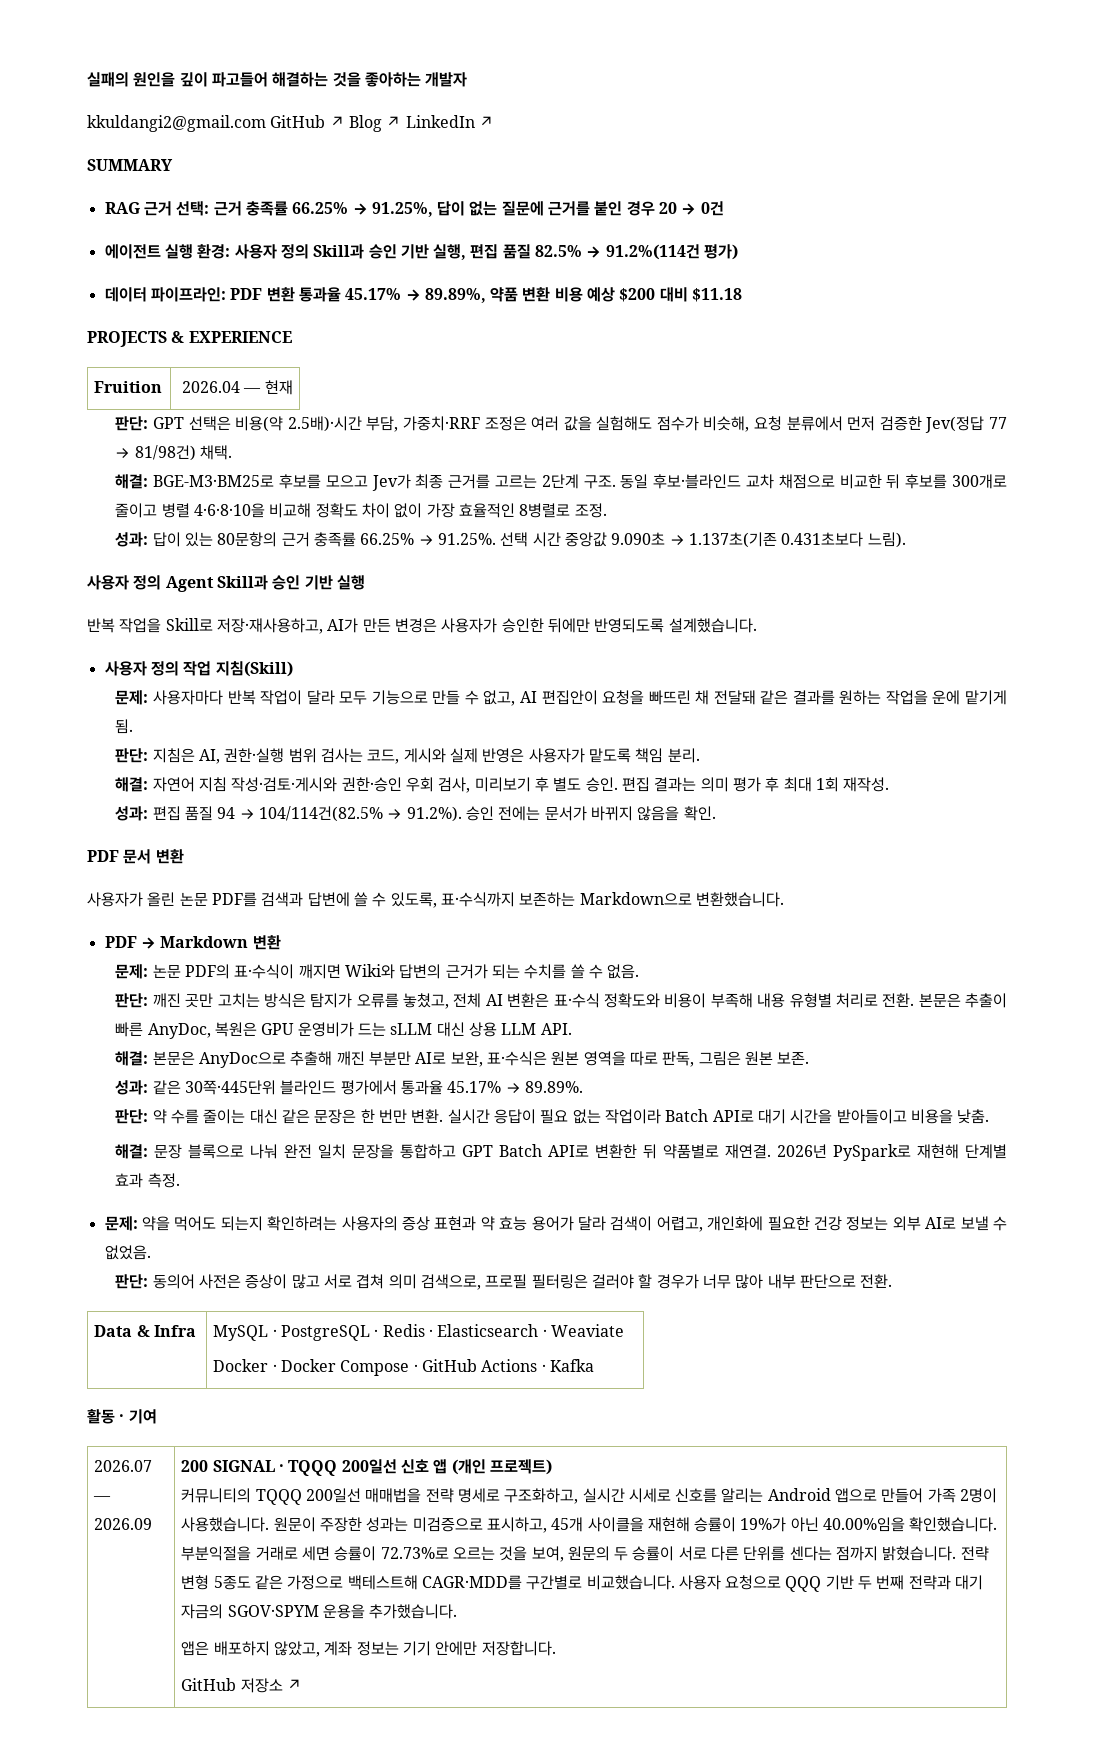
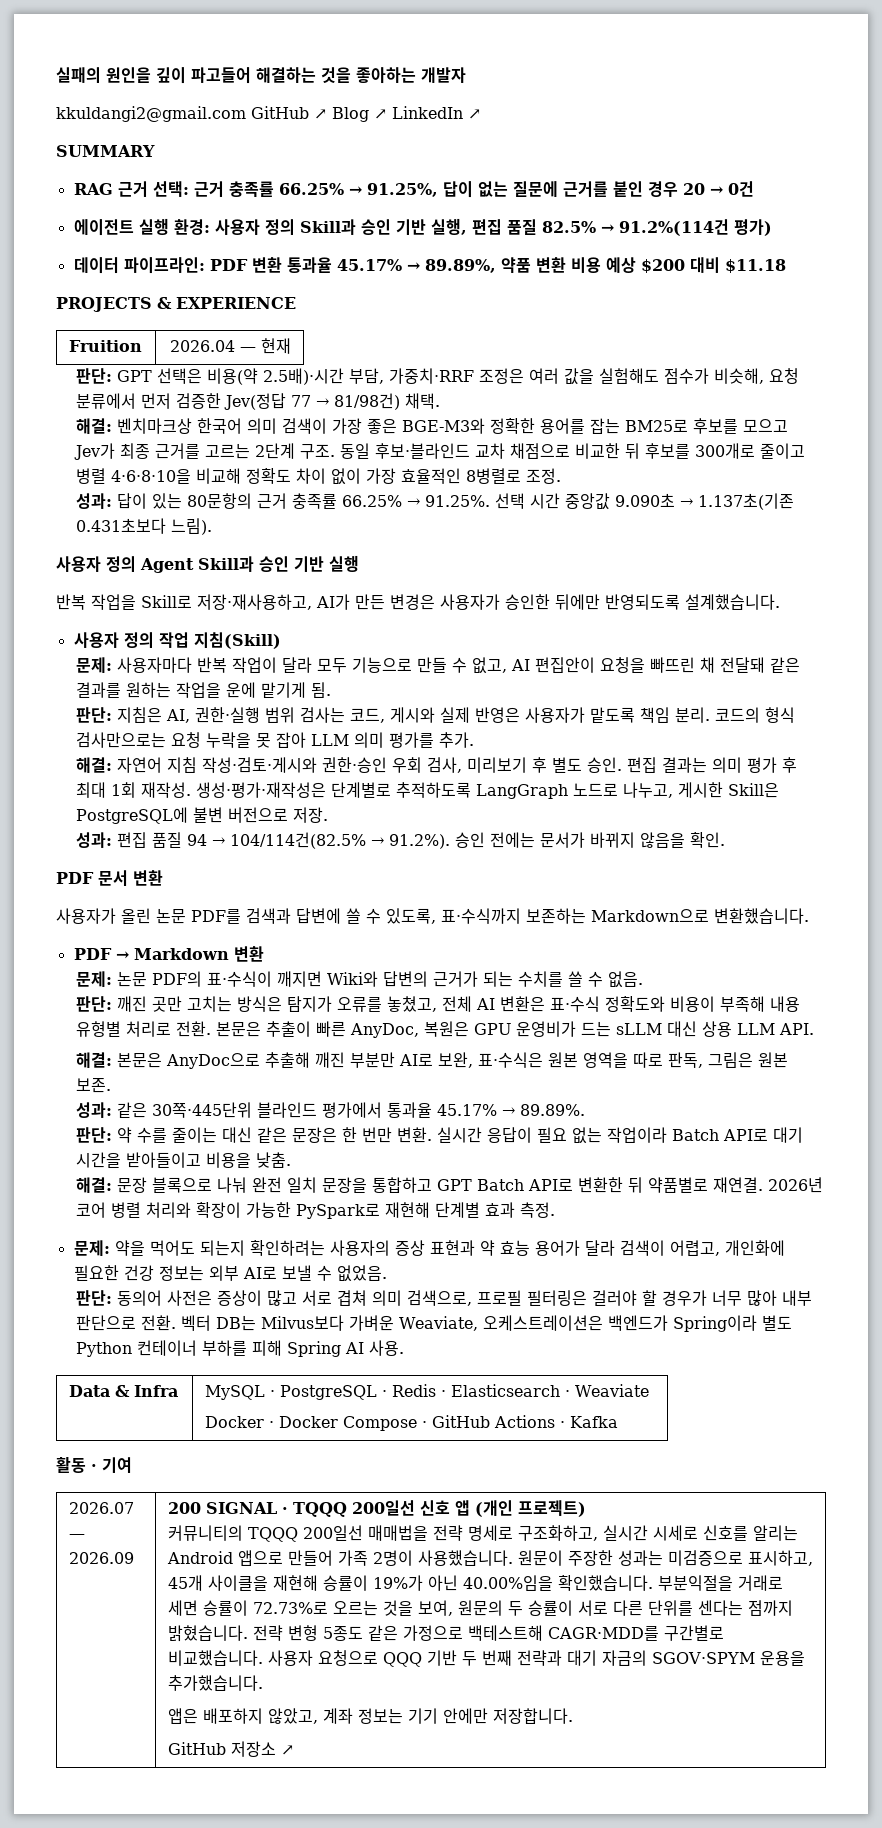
- 해결: BGE-M3·BM25로 후보를 모으고 Jev가 최종 근거를 고르는 2단계 구조.
+ 해결: 벤치마크상 한국어 의미 검색이 가장 좋은 BGE-M3와 정확한 용어를 잡는 BM25로 후보를 모으고 Jev가 최종 근거를 고르는 2단계 구조.
+ 코드의 형식 검사만으로는 요청 누락을 못 잡아 LLM 의미 평가를 추가.
+ 생성·평가·재작성은 단계별로 추적하도록 LangGraph 노드로 나누고, 게시한 Skill은 PostgreSQL에 불변 버전으로 저장.
- 2026년 PySpark로 재현해 단계별 효과 측정.
+ 2026년 코어 병렬 처리와 확장이 가능한 PySpark로 재현해 단계별 효과 측정.
+ 벡터 DB는 Milvus보다 가벼운 Weaviate, 오케스트레이션은 백엔드가 Spring이라 별도 Python 컨테이너 부하를 피해 Spring AI 사용.

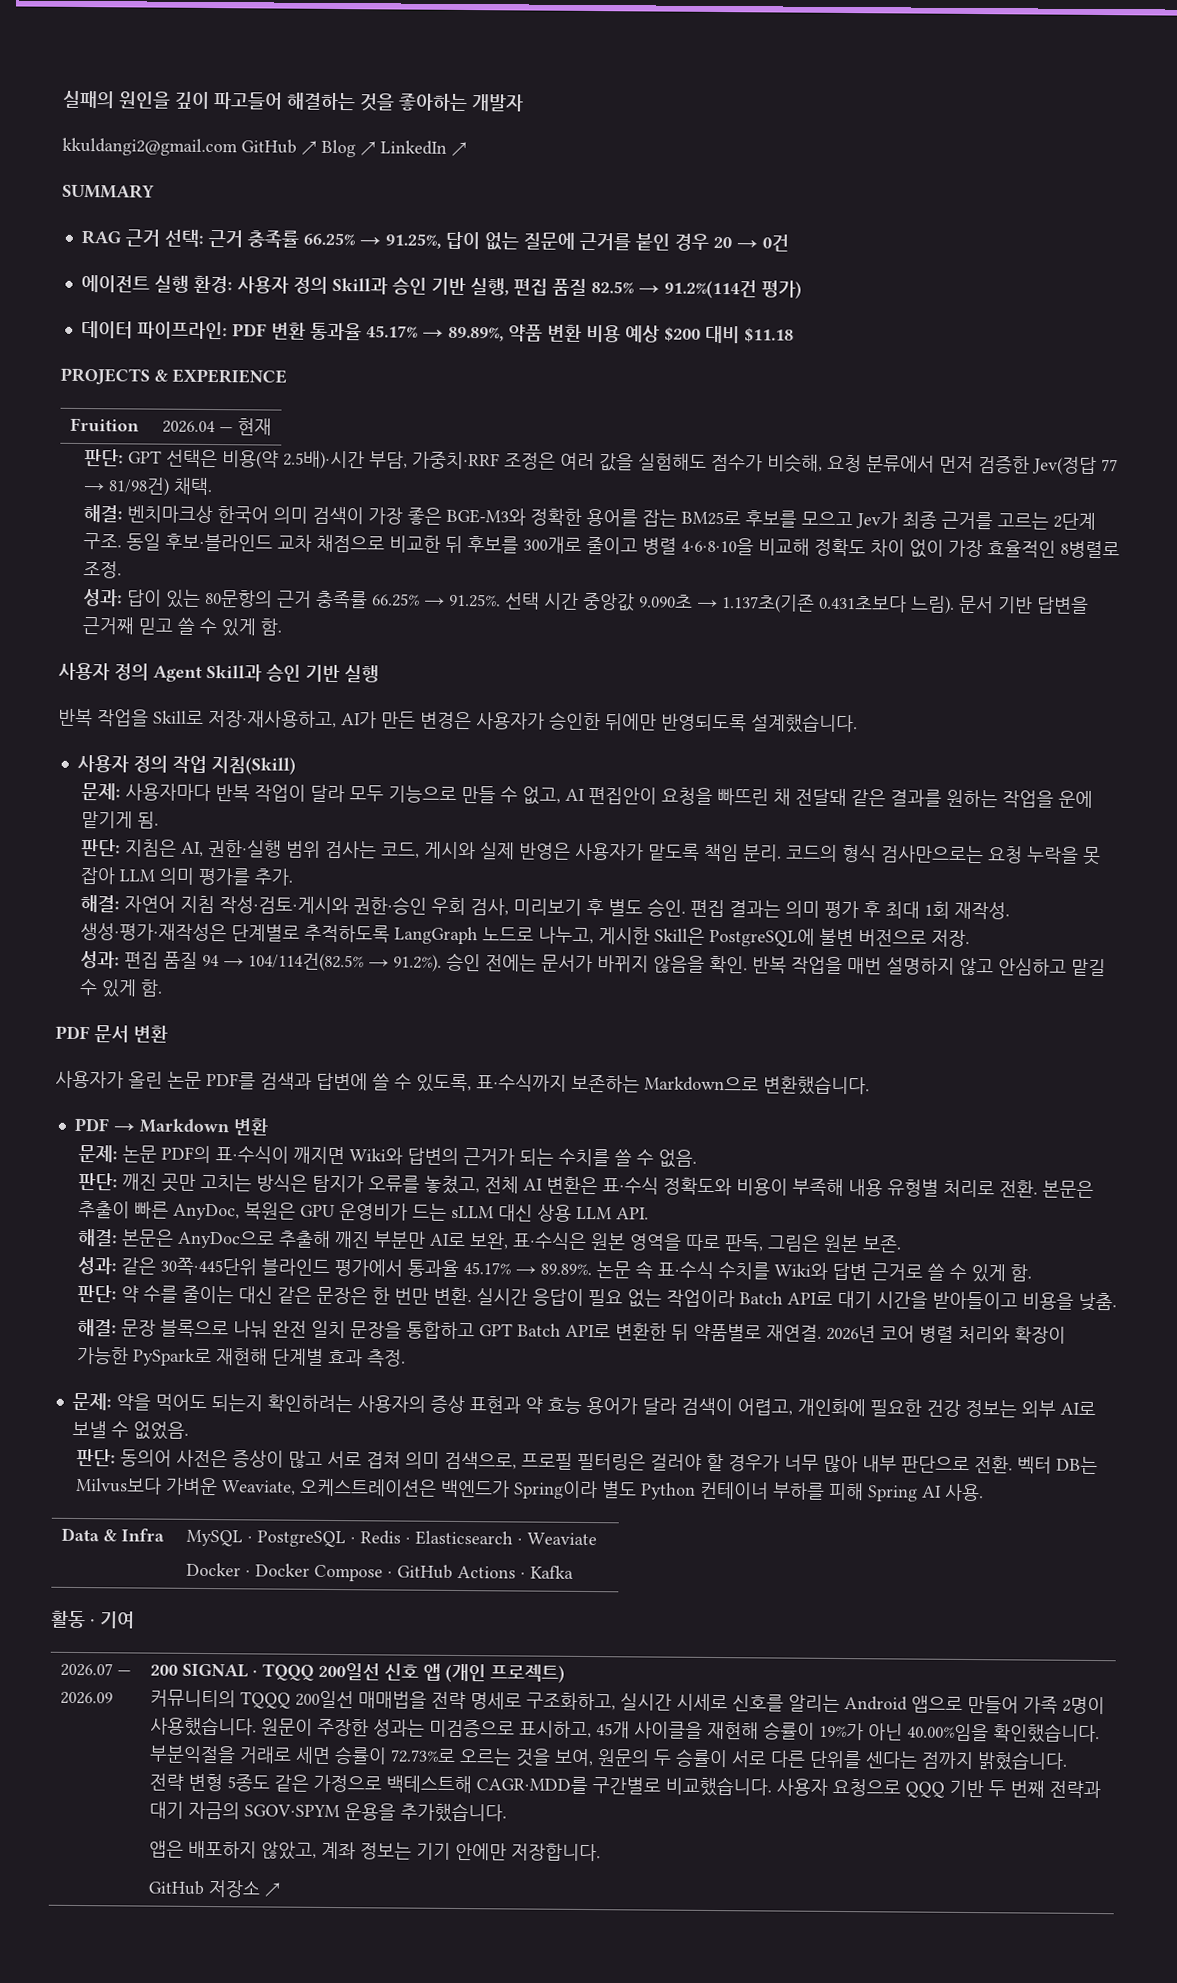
+ 문서 기반 답변을 근거째 믿고 쓸 수 있게 함.
+ 반복 작업을 매번 설명하지 않고 안심하고 맡길 수 있게 함.
- 성과: 같은 30쪽·445단위 블라인드 평가에서 통과율 45.17% → 89.89%.
+ 성과: 같은 30쪽·445단위 블라인드 평가에서 통과율 45.17% → 89.89%. 논문 속 표·수식 수치를 Wiki와 답변 근거로 쓸 수 있게 함.

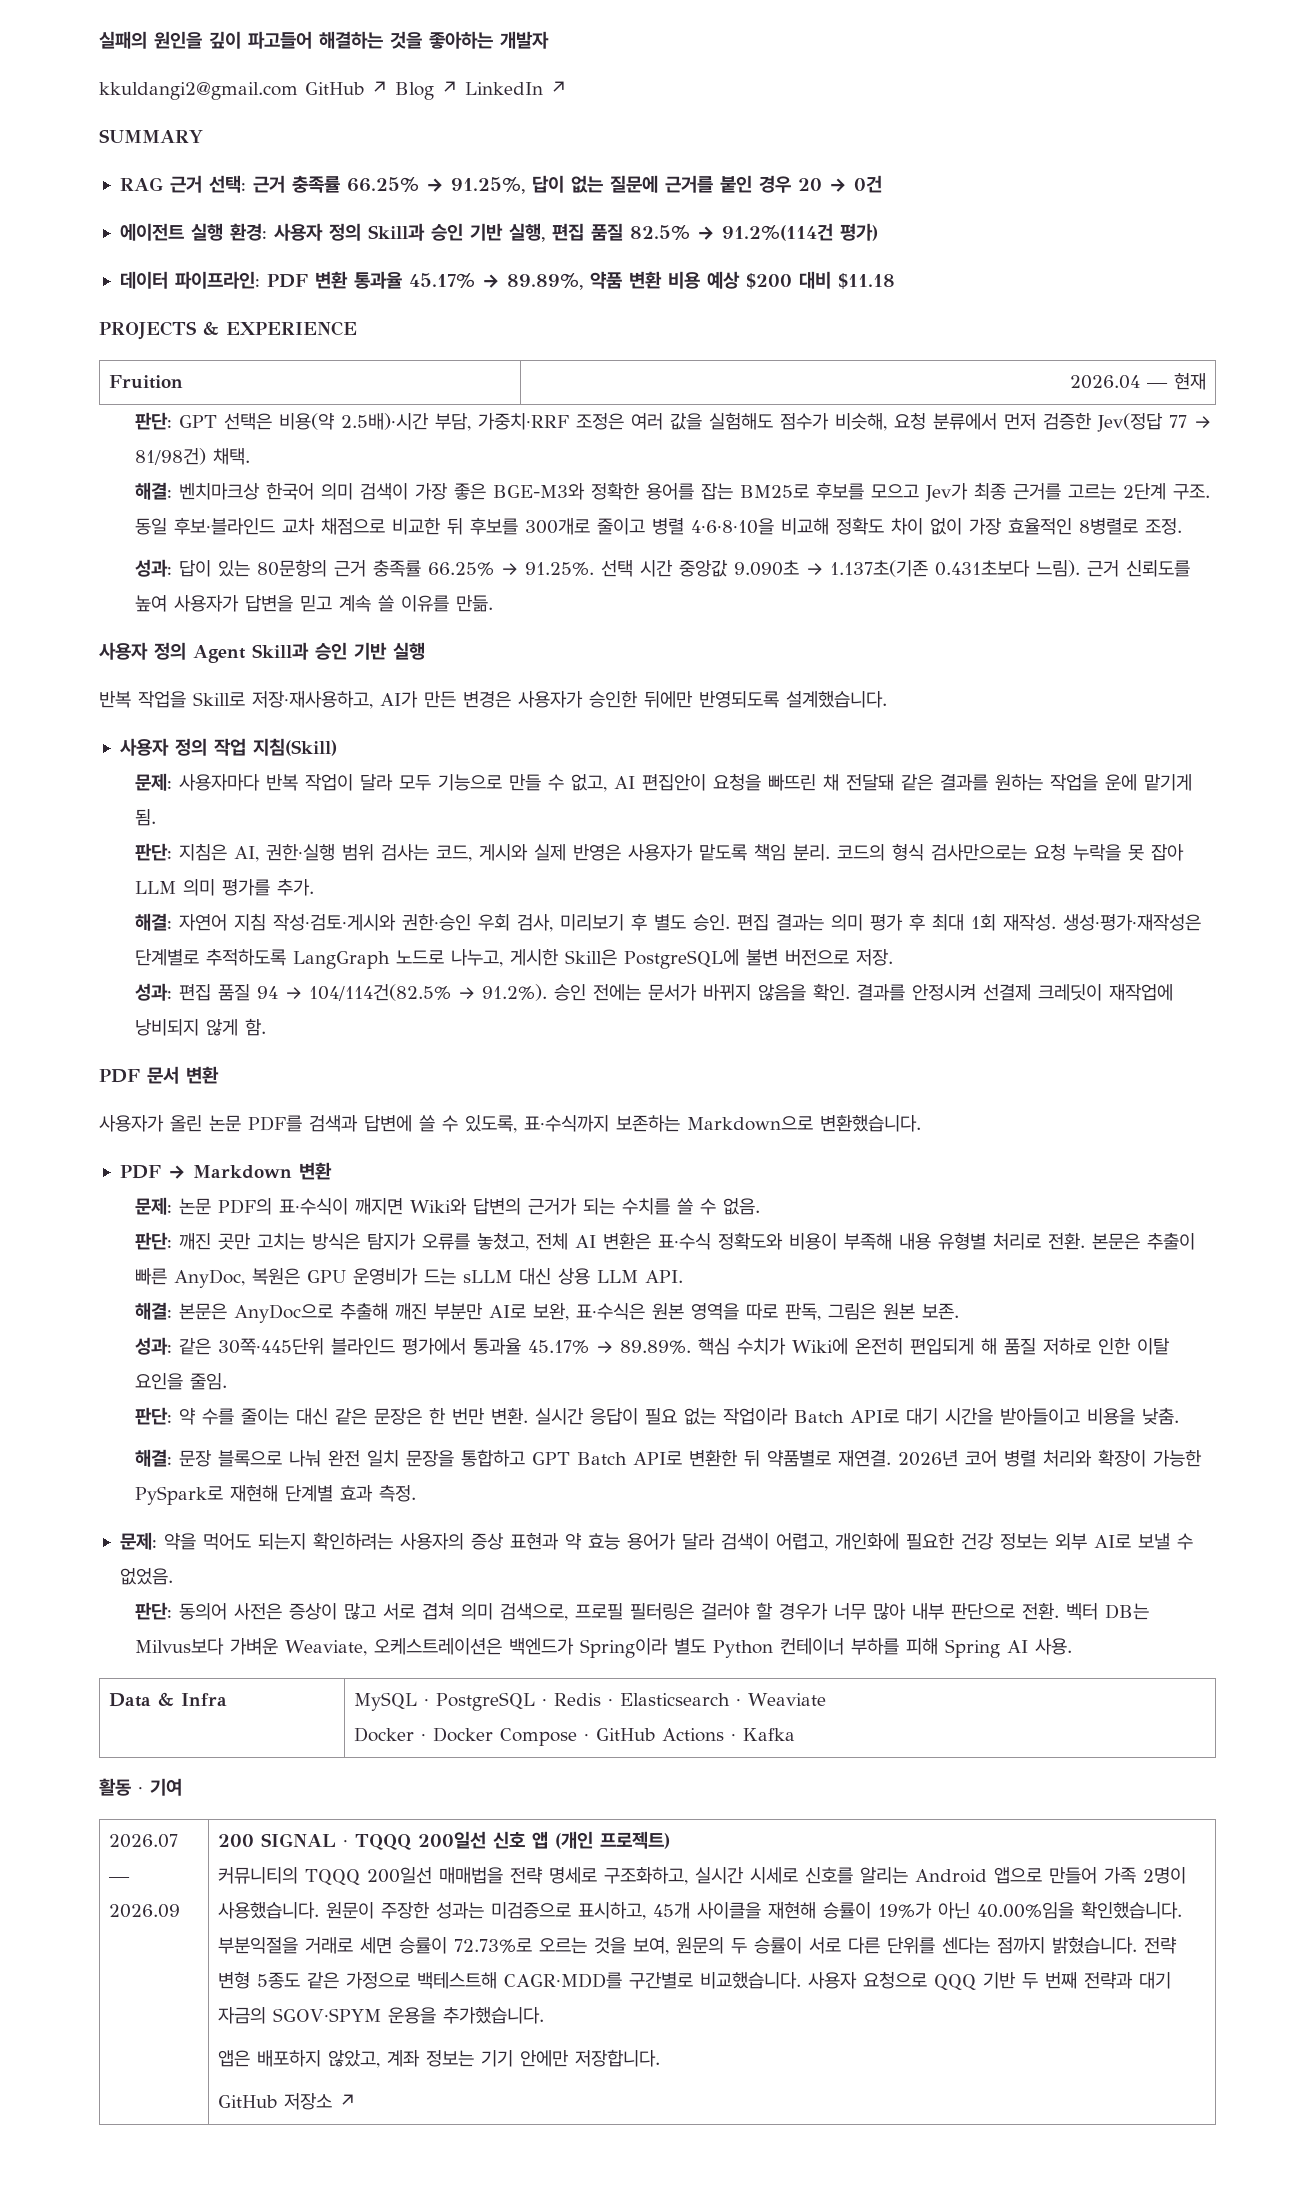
- 문서 기반 답변을 근거째 믿고 쓸 수 있게 함.
+ 근거 신뢰도를 높여 사용자가 답변을 믿고 계속 쓸 이유를 만듦.
- 반복 작업을 매번 설명하지 않고 안심하고 맡길 수 있게 함.
+ 결과를 안정시켜 선결제 크레딧이 재작업에 낭비되지 않게 함.
- 성과: 같은 30쪽·445단위 블라인드 평가에서 통과율 45.17% → 89.89%. 논문 속 표·수식 수치를 Wiki와 답변 근거로 쓸 수 있게 함.
+ 성과: 같은 30쪽·445단위 블라인드 평가에서 통과율 45.17% → 89.89%. 핵심 수치가 Wiki에 온전히 편입되게 해 품질 저하로 인한 이탈 요인을 줄임.

